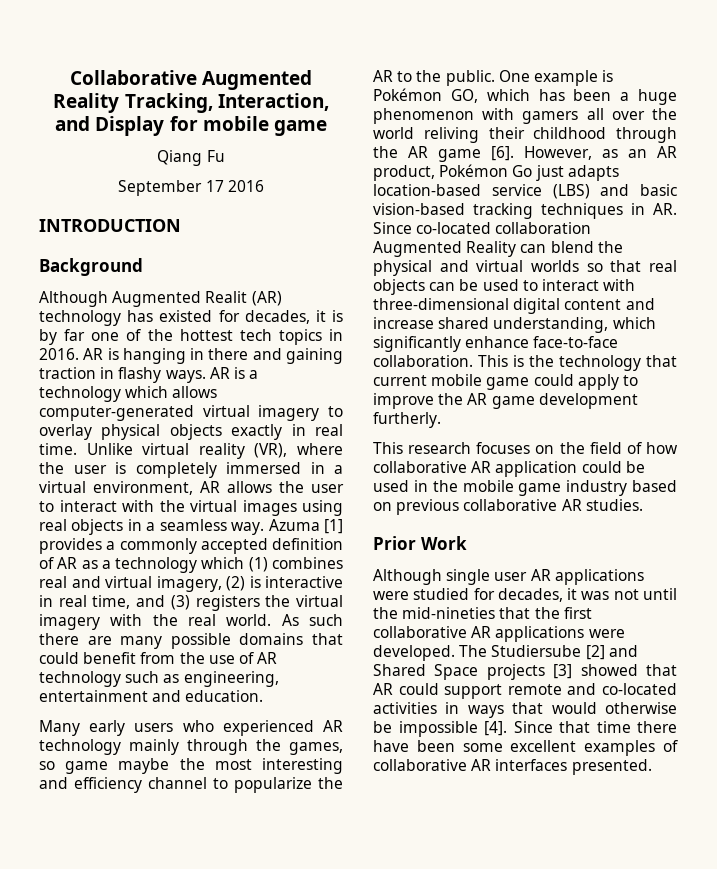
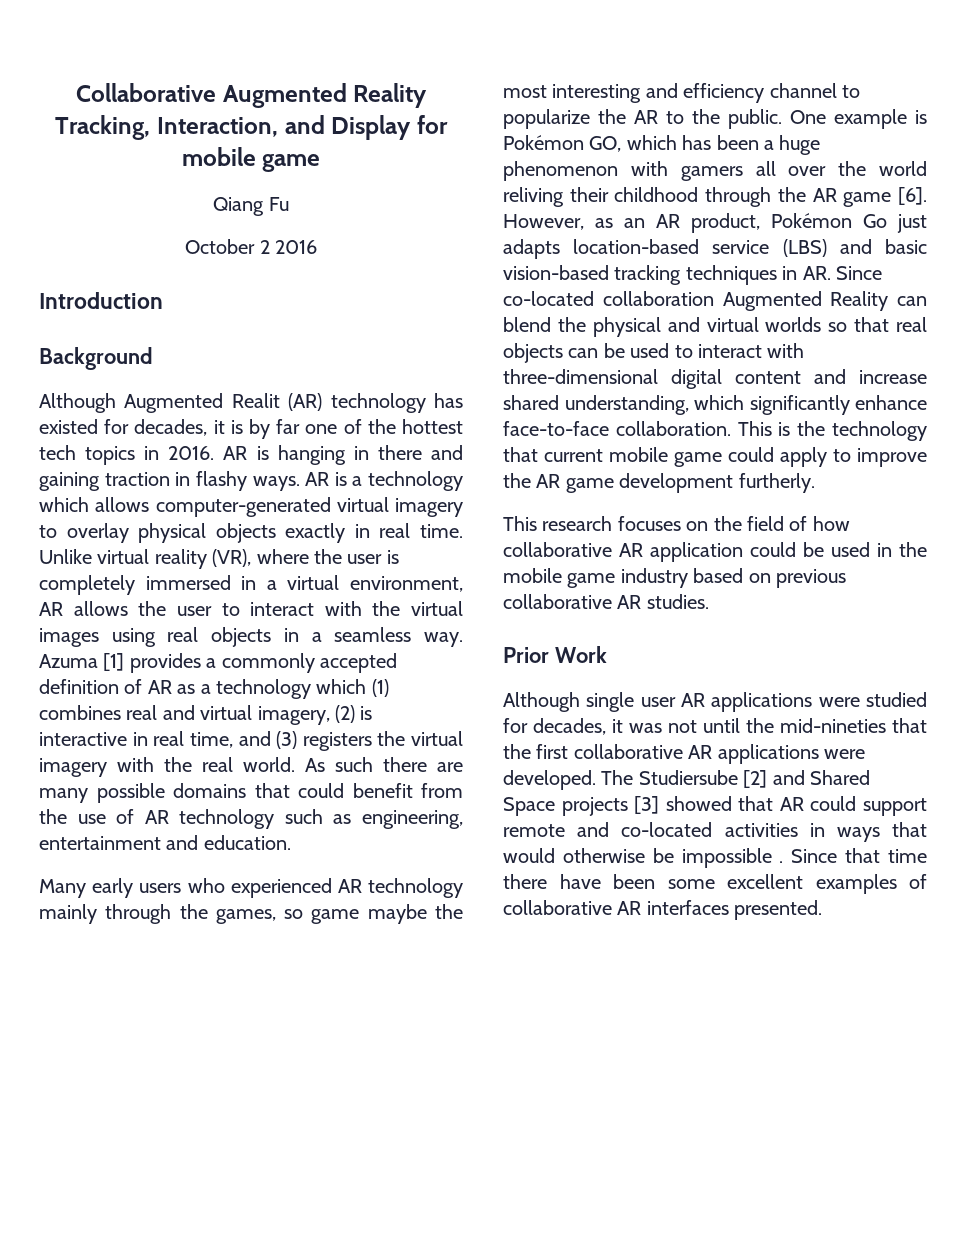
- September 17 2016
+ October 2 2016
- INTRODUCTION
+ Introduction
- The Studiersube [2] and Shared Space projects [3] showed that AR could support remote and co-located activities in ways that would otherwise be impossible [4].
+ The Studiersube [2] and Shared Space projects [3] showed that AR could support remote and co-located activities in ways that would otherwise be impossible .

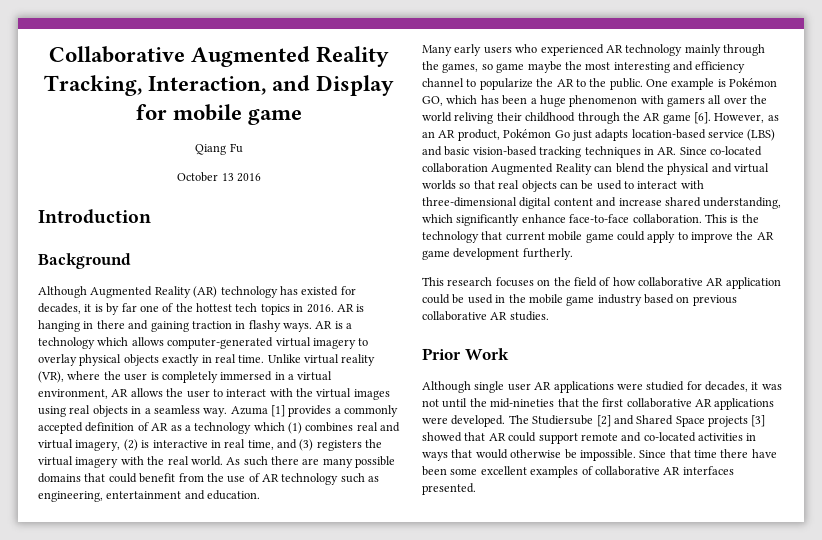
- October 2 2016
+ October 13 2016
- Although Augmented Realit (AR) technology has existed for decades, it is by far one of the hottest tech topics in 2016.
+ Although Augmented Reality (AR) technology has existed for decades, it is by far one of the hottest tech topics in 2016.
- The Studiersube [2] and Shared Space projects [3] showed that AR could support remote and co-located activities in ways that would otherwise be impossible .
+ The Studiersube [2] and Shared Space projects [3] showed that AR could support remote and co-located activities in ways that would otherwise be impossible.

